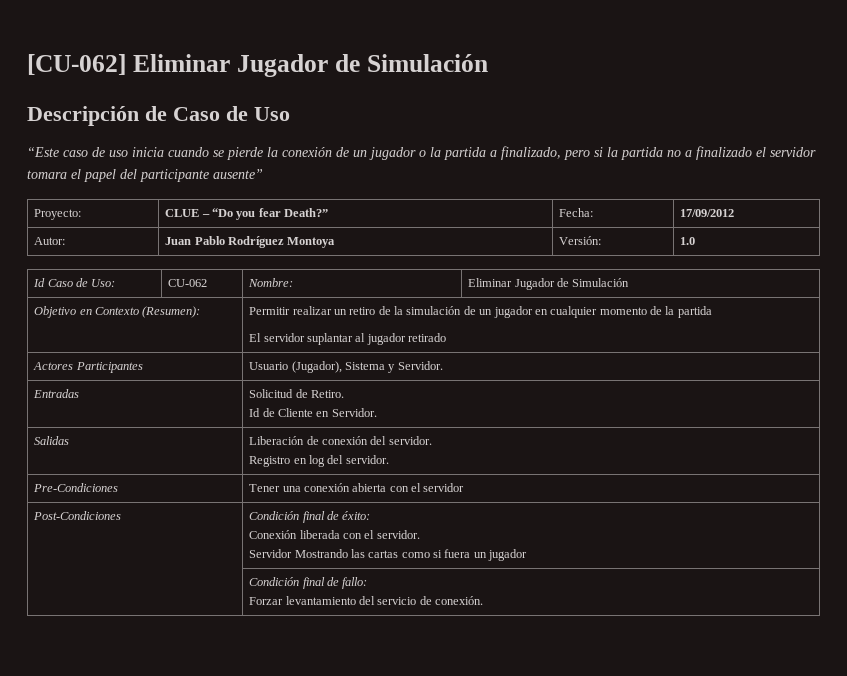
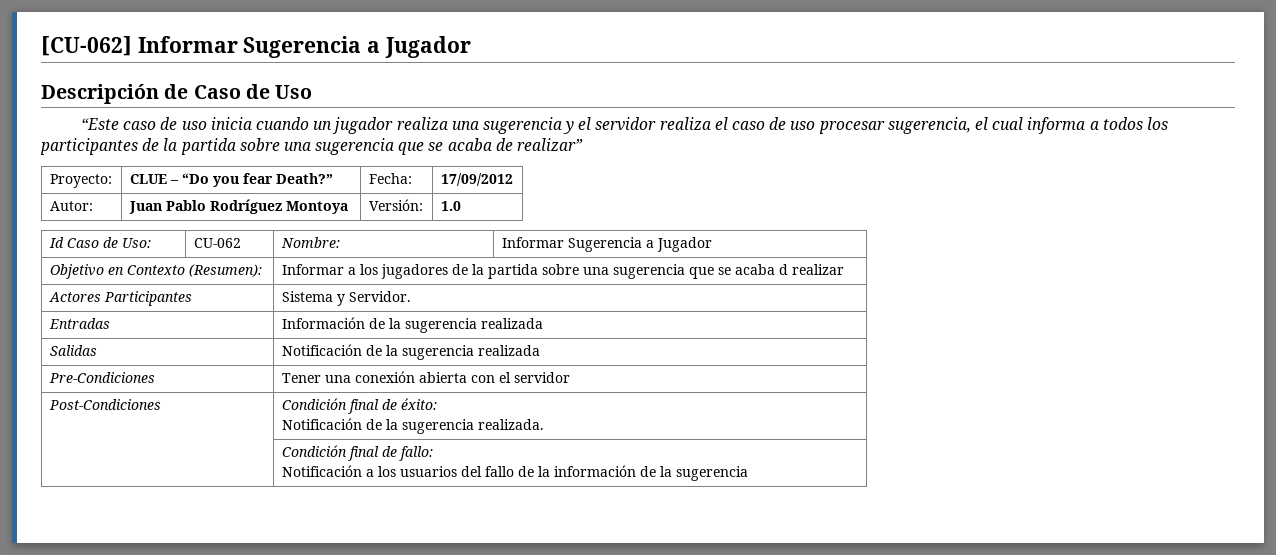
- [CU-062] Eliminar Jugador de Simulación
+ [CU-062] Informar Sugerencia a Jugador
- “Este caso de uso inicia cuando se pierde la conexión de un jugador o la partida a finalizado, pero si la partida no a finalizado el servidor tomara el papel del participante ausente”
+ “Este caso de uso inicia cuando un jugador realiza una sugerencia y el servidor realiza el caso de uso procesar sugerencia, el cual informa a todos los participantes de la partida sobre una sugerencia que se acaba de realizar”
- Id Caso de Uso: | CU-062 | Nombre: | Eliminar Jugador de Simulación
+ Id Caso de Uso: | CU-062 | Nombre: | Informar Sugerencia a Jugador
- Objetivo en Contexto (Resumen): | Permitir realizar un retiro de la simulación de un jugador en cualquier momento de la partida
- El servidor suplantar al jugador retirado
+ Objetivo en Contexto (Resumen): | Informar a los jugadores de la partida sobre una sugerencia que se acaba d realizar
- Actores Participantes | Usuario (Jugador), Sistema y Servidor.
+ Actores Participantes | Sistema y Servidor.
- Entradas | Solicitud de Retiro.
- Id de Cliente en Servidor.
- Salidas | Liberación de conexión del servidor.
- Registro en log del servidor.
+ Entradas | Información de la sugerencia realizada
+ Salidas | Notificación de la sugerencia realizada
  Post-Condiciones | Condición final de éxito:
- Conexión liberada con el servidor.
- Servidor Mostrando las cartas como si fuera un jugador
+ Notificación de la sugerencia realizada.
  | Condición final de fallo:
- Forzar levantamiento del servicio de conexión.
+ Notificación a los usuarios del fallo de la información de la sugerencia

